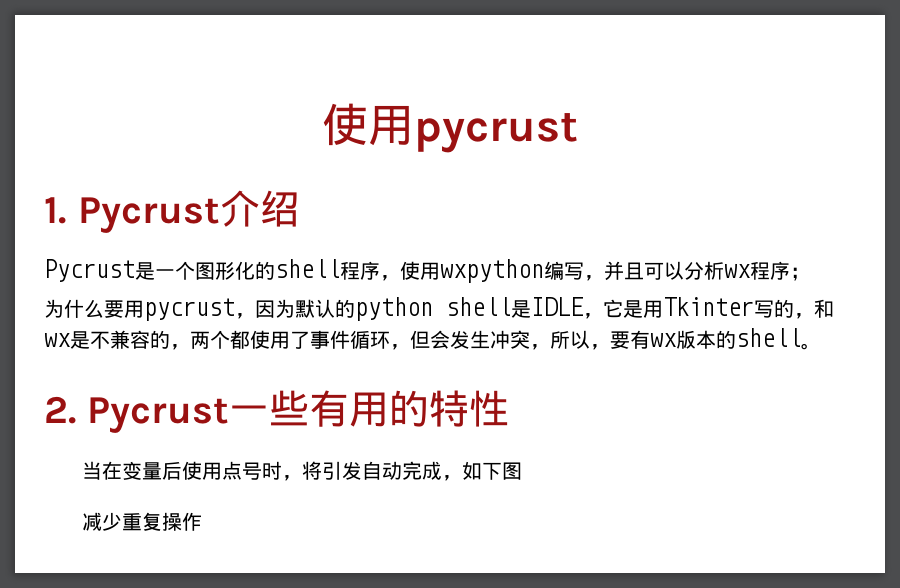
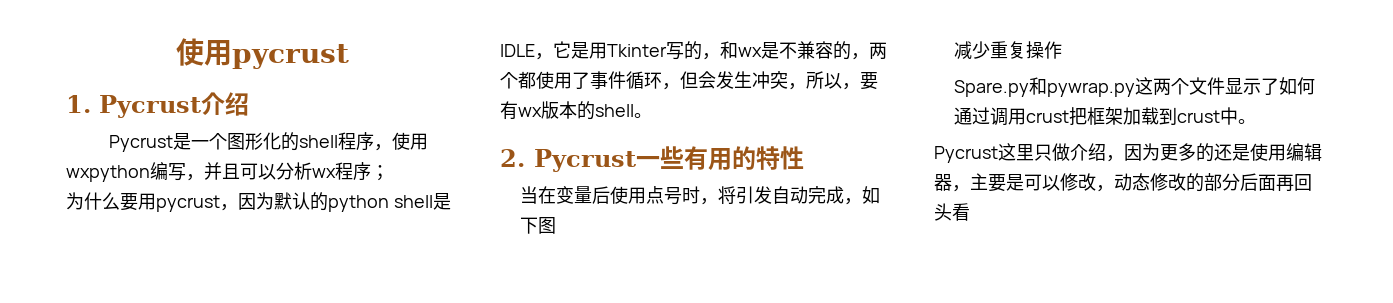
+ Spare.py和pywrap.py这两个文件显示了如何通过调用crust把框架加载到crust中。
+ Pycrust这里只做介绍，因为更多的还是使用编辑器，主要是可以修改，动态修改的部分后面再回头看

